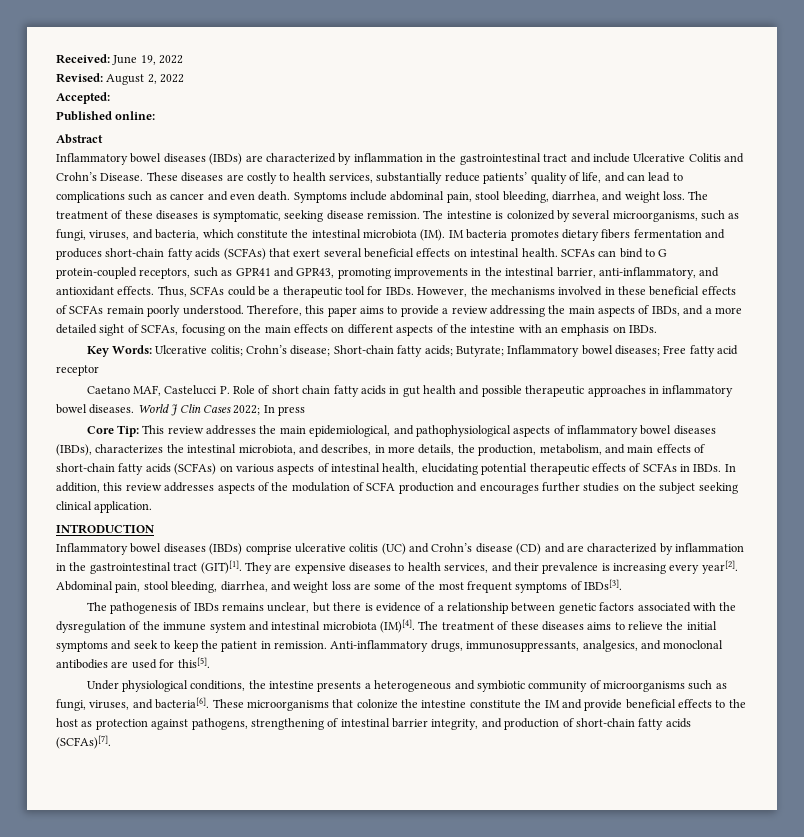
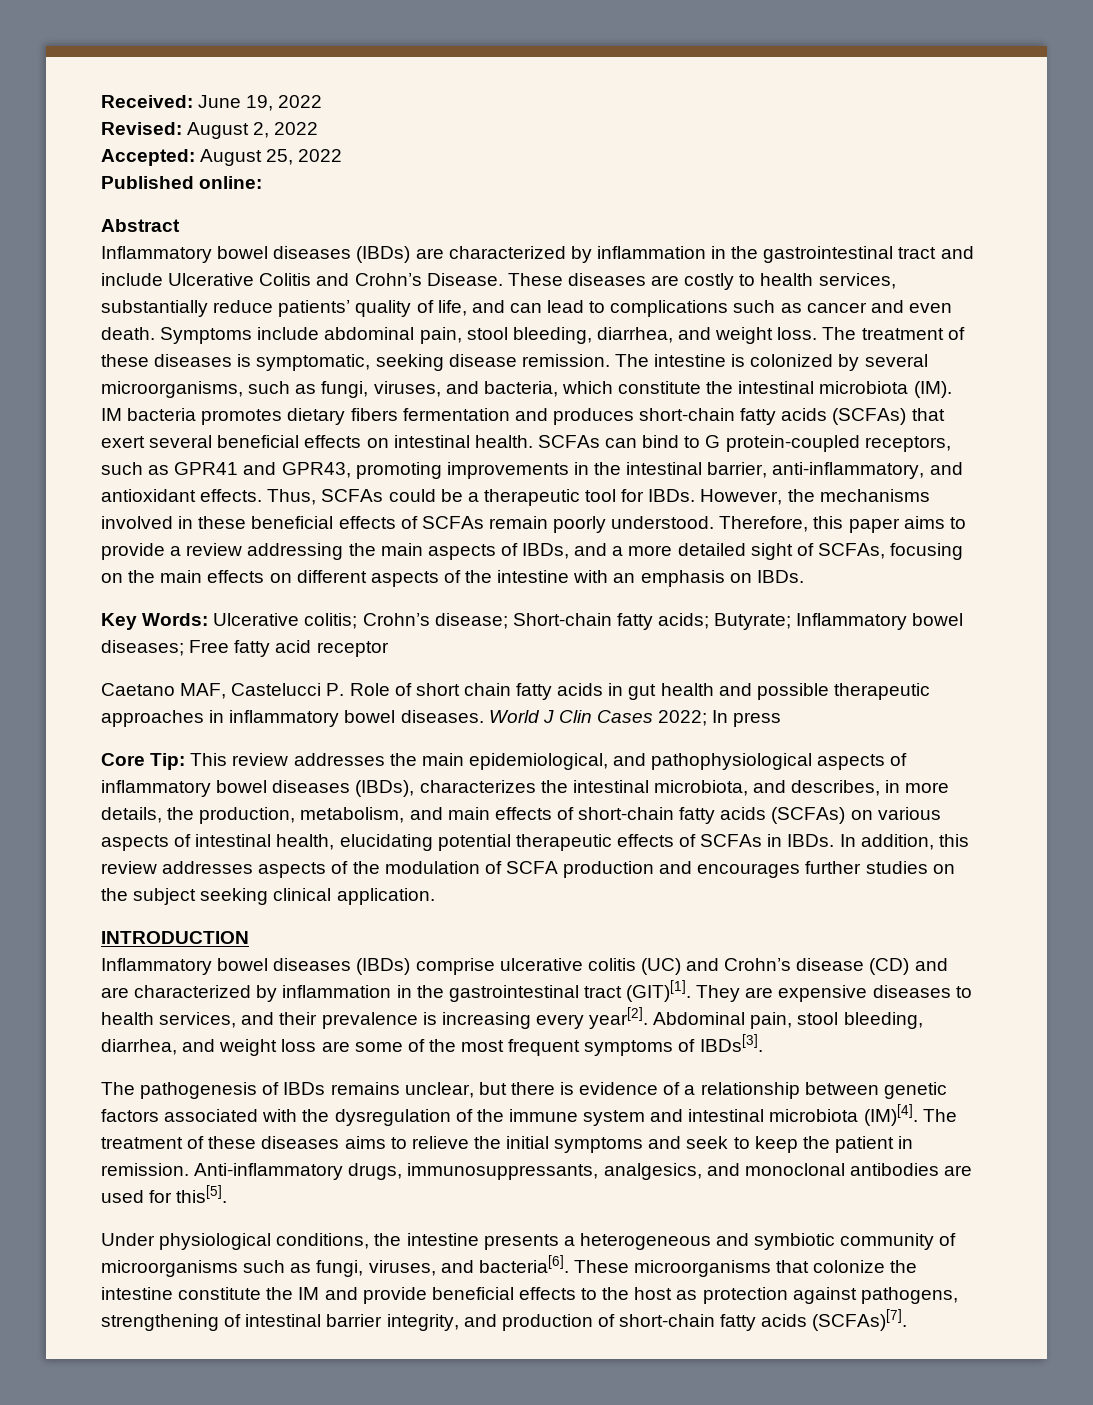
- Accepted:
+ Accepted: August 25, 2022

